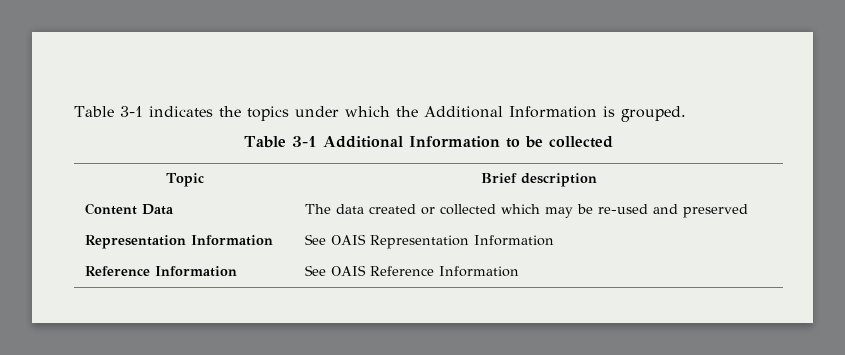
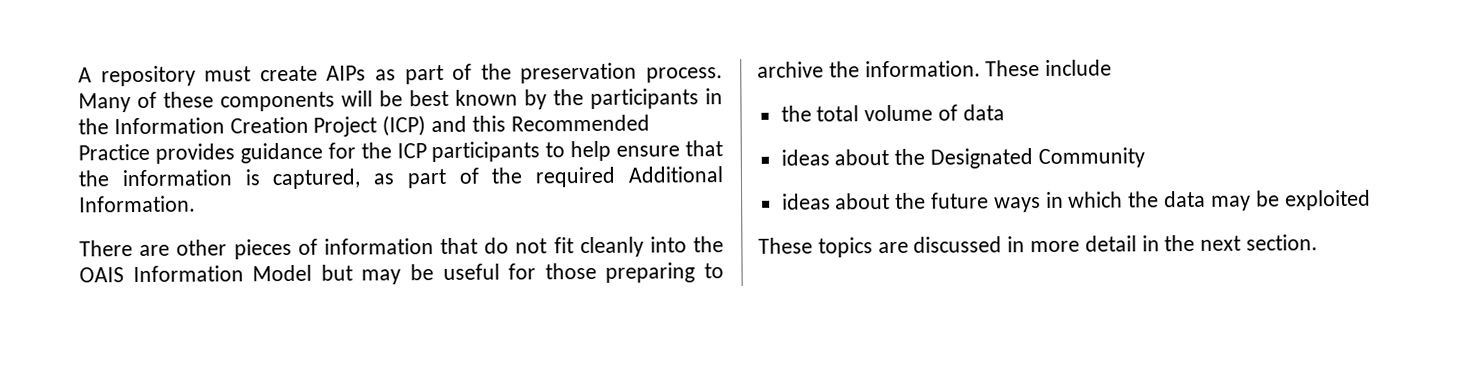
- Table 3-1 indicates the topics under which the Additional Information is grouped.
- Table 3-1 Additional Information to be collected
- Topic | Brief description
- Content Data | The data created or collected which may be re-used and preserved
- Representation Information | See OAIS Representation Information
- Reference Information | See OAIS Reference Information
+ A repository must create AIPs as part of the preservation process. Many of these components will be best known by the participants in the Information Creation Project (ICP) and this Recommended Practice provides guidance for the ICP participants to help ensure that the information is captured, as part of the required Additional Information.
+ There are other pieces of information that do not fit cleanly into the OAIS Information Model but may be useful for those preparing to archive the information. These include
+ the total volume of data
+ ideas about the Designated Community
+ ideas about the future ways in which the data may be exploited
+ These topics are discussed in more detail in the next section.

